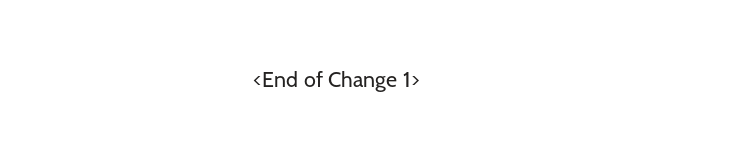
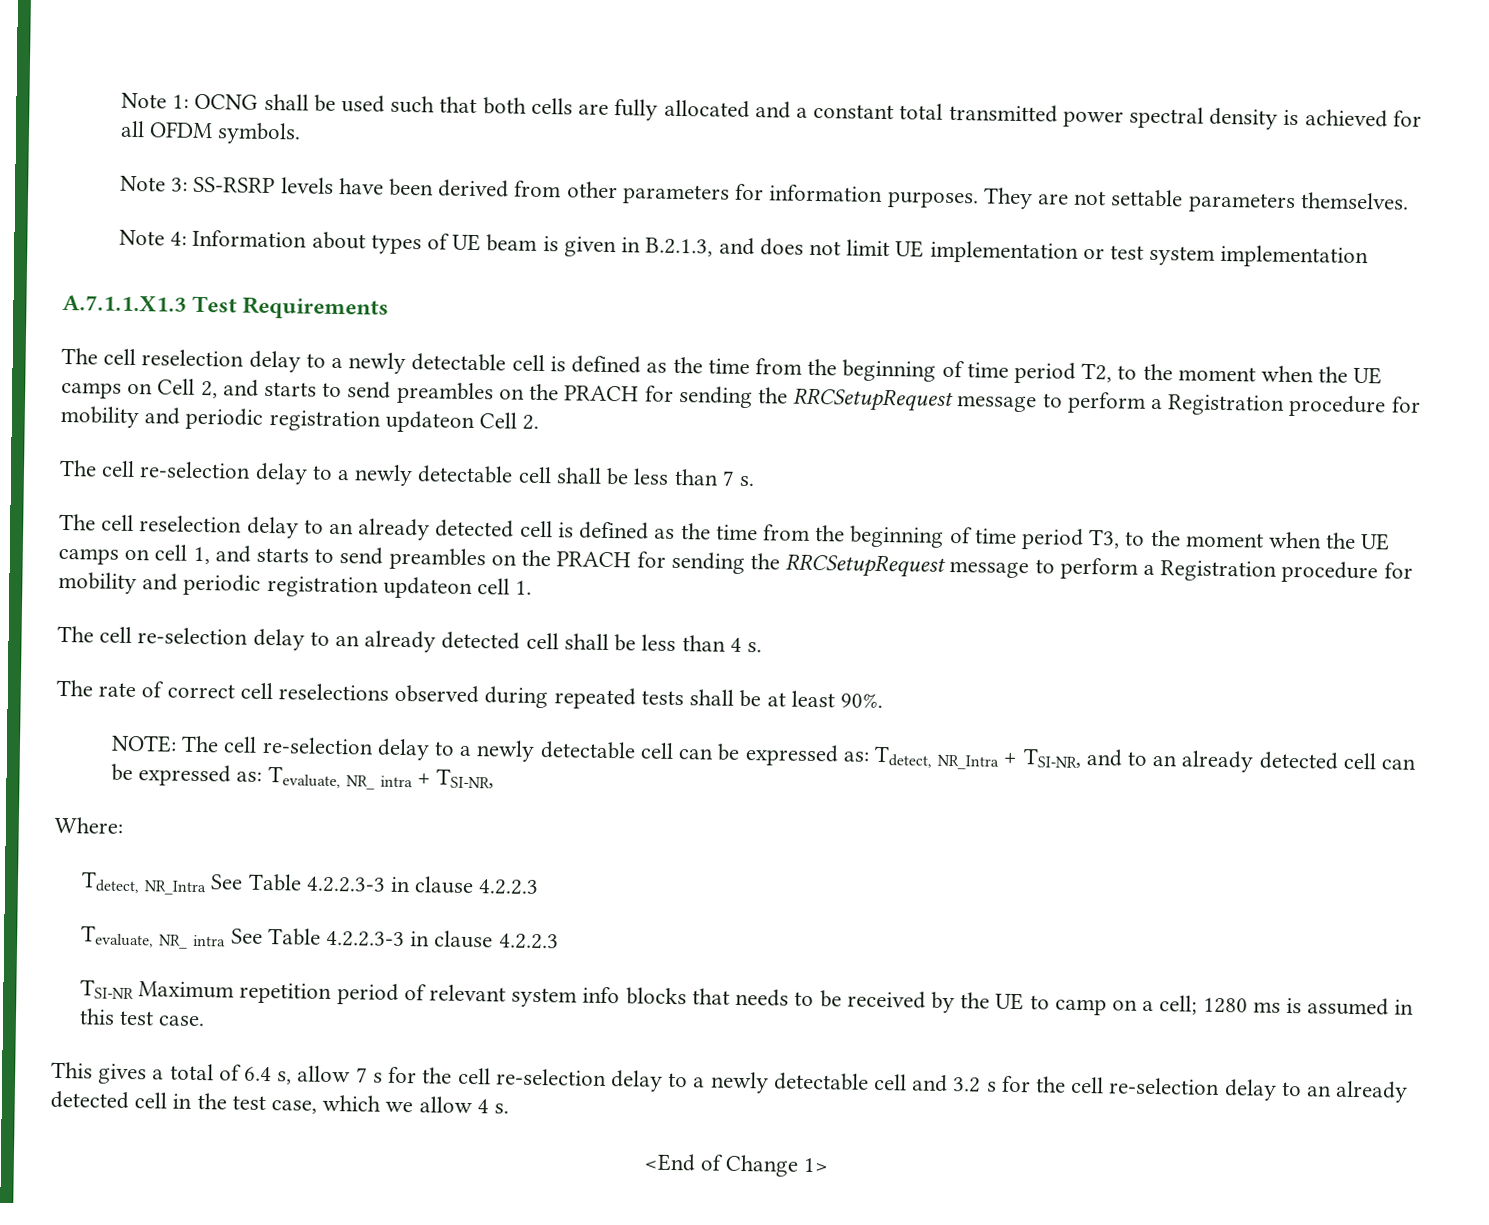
+ Note 1: OCNG shall be used such that both cells are fully allocated and a constant total transmitted power spectral density is achieved for all OFDM symbols.
+ Note 3: SS-RSRP levels have been derived from other parameters for information purposes. They are not settable parameters themselves.
+ Note 4: Information about types of UE beam is given in B.2.1.3, and does not limit UE implementation or test system implementation
+ A.7.1.1.X1.3 Test Requirements
+ The cell reselection delay to a newly detectable cell is defined as the time from the beginning of time period T2, to the moment when the UE camps on Cell 2, and starts to send preambles on the PRACH for sending the RRCSetupRequest message to perform a Registration procedure for mobility and periodic registration updateon Cell 2.
+ The cell re-selection delay to a newly detectable cell shall be less than 7 s.
+ The cell reselection delay to an already detected cell is defined as the time from the beginning of time period T3, to the moment when the UE camps on cell 1, and starts to send preambles on the PRACH for sending the RRCSetupRequest message to perform a Registration procedure for mobility and periodic registration updateon cell 1.
+ The cell re-selection delay to an already detected cell shall be less than 4 s.
+ The rate of correct cell reselections observed during repeated tests shall be at least 90%.
+ NOTE: The cell re-selection delay to a newly detectable cell can be expressed as: Tdetect, NR_Intra + TSI-NR, and to an already detected cell can be expressed as: Tevaluate, NR_ intra + TSI-NR,
+ Where:
+ Tdetect, NR_Intra See Table 4.2.2.3-3 in clause 4.2.2.3
+ Tevaluate, NR_ intra See Table 4.2.2.3-3 in clause 4.2.2.3
+ TSI-NR Maximum repetition period of relevant system info blocks that needs to be received by the UE to camp on a cell; 1280 ms is assumed in this test case.
+ This gives a total of 6.4 s, allow 7 s for the cell re-selection delay to a newly detectable cell and 3.2 s for the cell re-selection delay to an already detected cell in the test case, which we allow 4 s.

